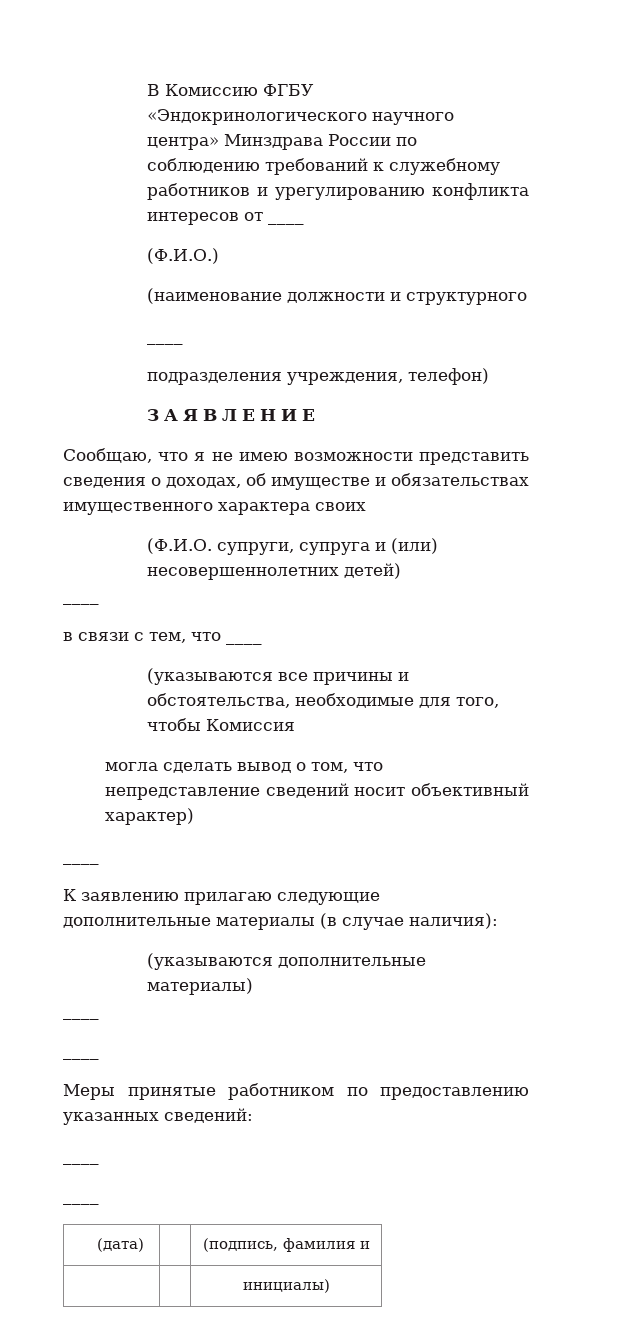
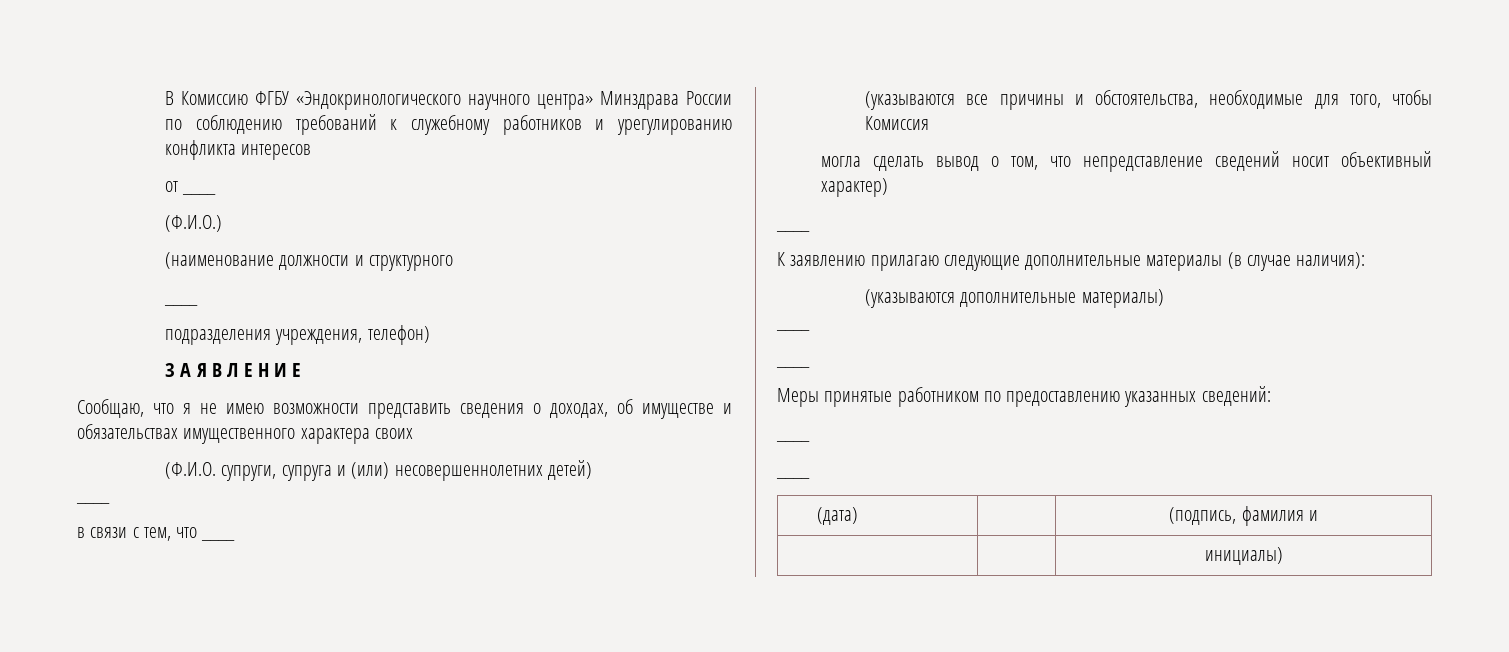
- В Комиссию ФГБУ «Эндокринологического научного центра» Минздрава России по соблюдению требований к служебному работников и урегулированию конфликта интересов от ____
+ В Комиссию ФГБУ «Эндокринологического научного центра» Минздрава России по соблюдению требований к служебному работников и урегулированию конфликта интересов
+ от ____

